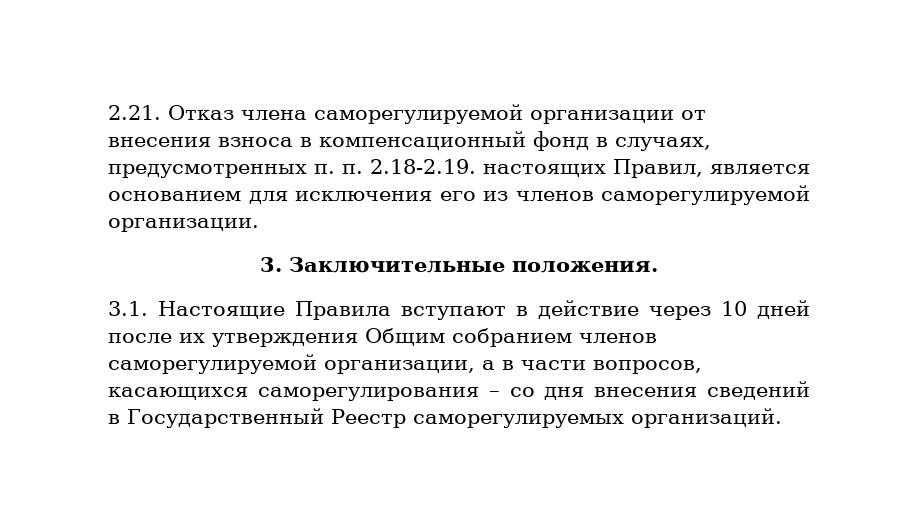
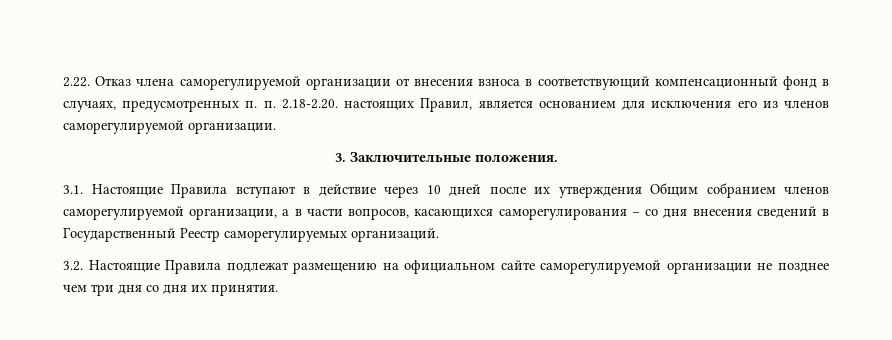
- 2.21. Отказ члена саморегулируемой организации от внесения взноса в компенсационный фонд в случаях, предусмотренных п. п. 2.18-2.19. настоящих Правил, является основанием для исключения его из членов саморегулируемой организации.
+ 2.22. Отказ члена саморегулируемой организации от внесения взноса в соответствующий компенсационный фонд в случаях, предусмотренных п. п. 2.18-2.20. настоящих Правил, является основанием для исключения его из членов саморегулируемой организации.
+ 3.2. Настоящие Правила подлежат размещению на официальном сайте саморегулируемой организации не позднее чем три дня со дня их принятия.

